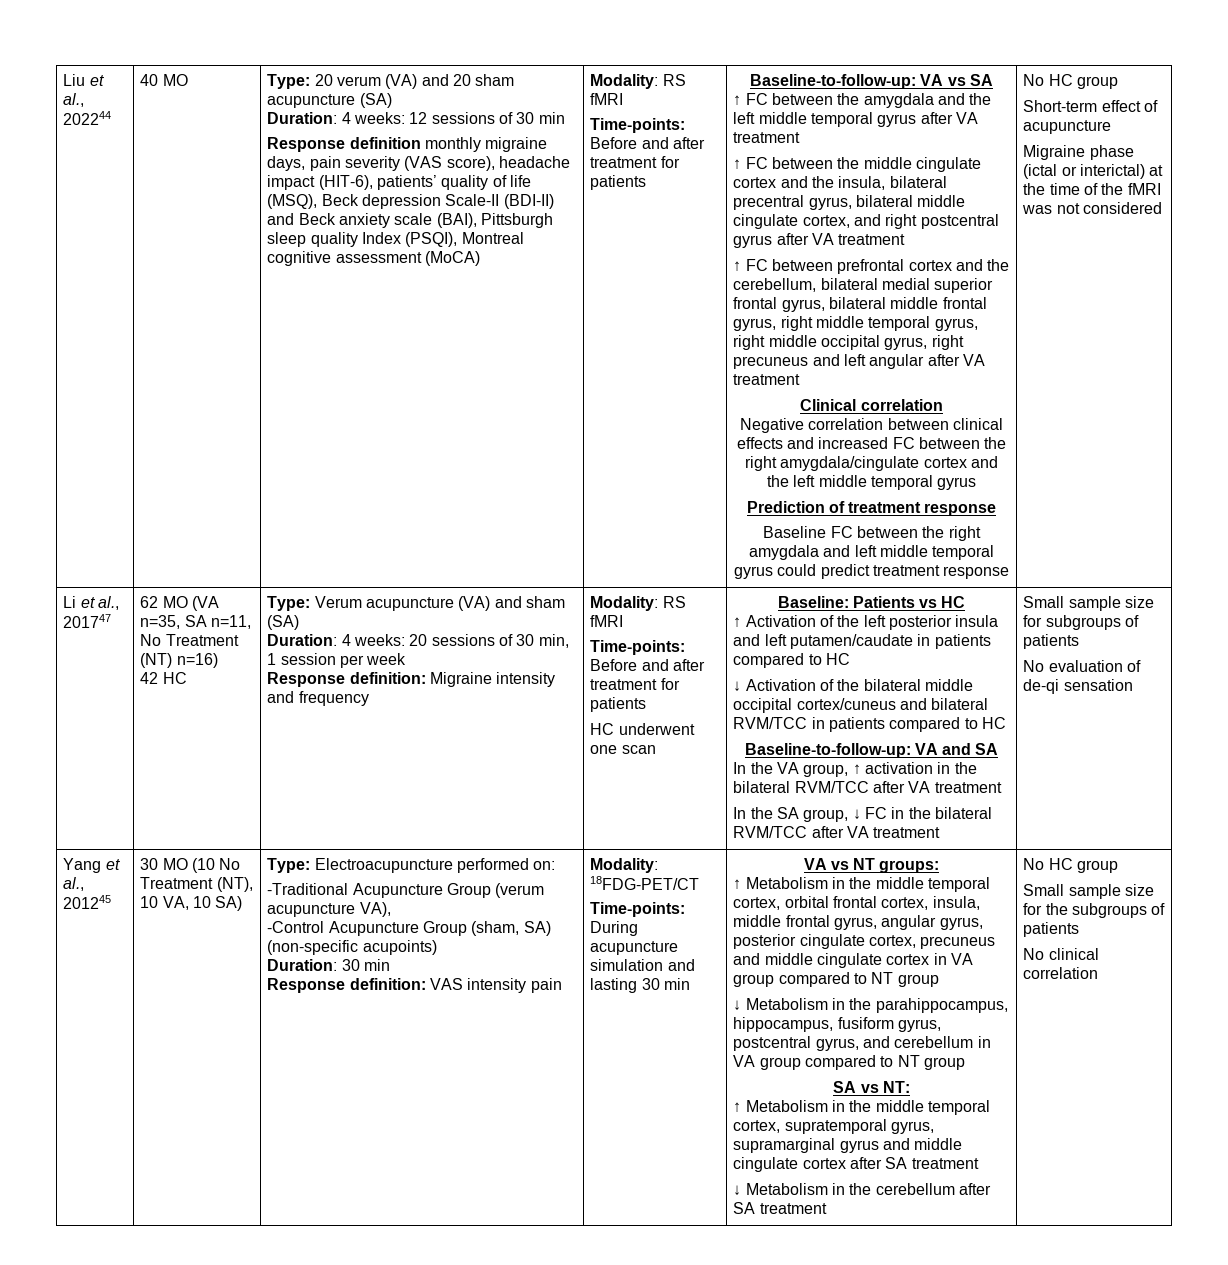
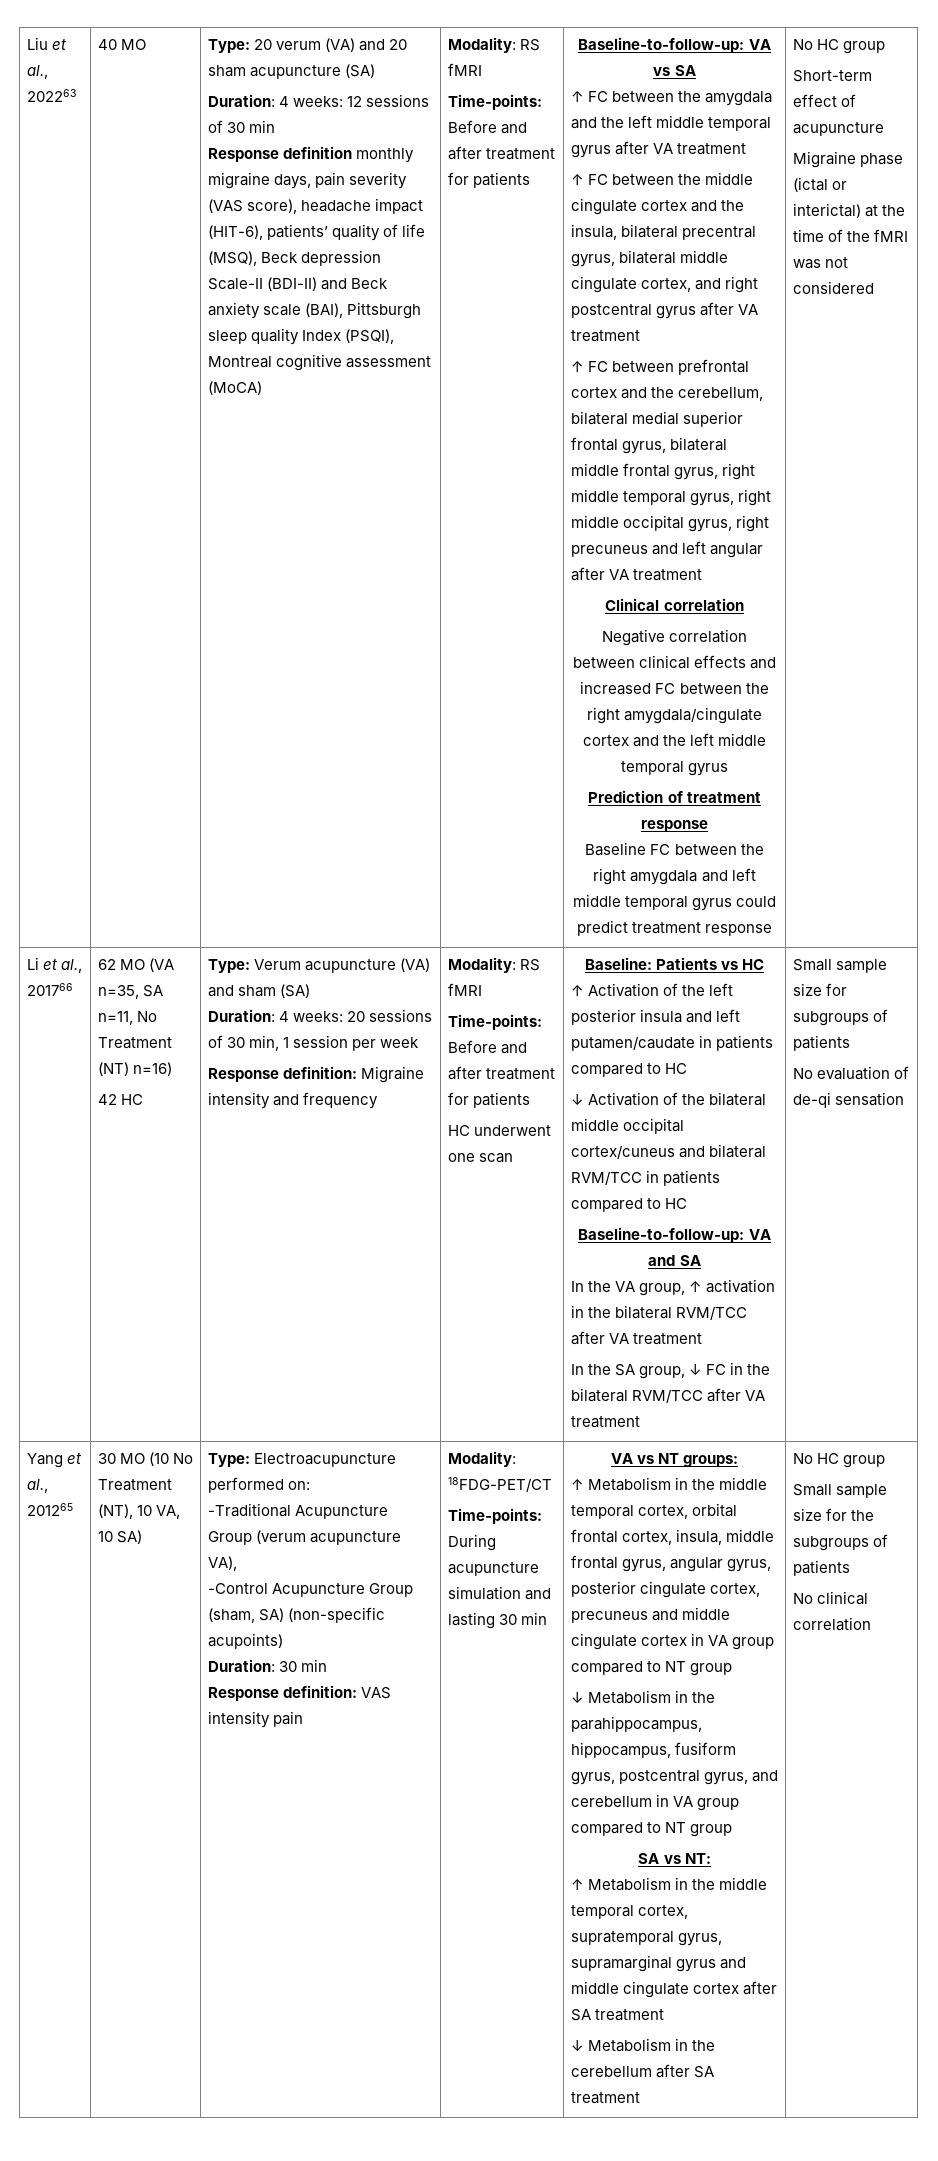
- Liu et al., 202244
+ Liu et al., 202263
- Li et al., 201747
+ Li et al., 201766
- Yang et al., 201245
+ Yang et al., 201265

